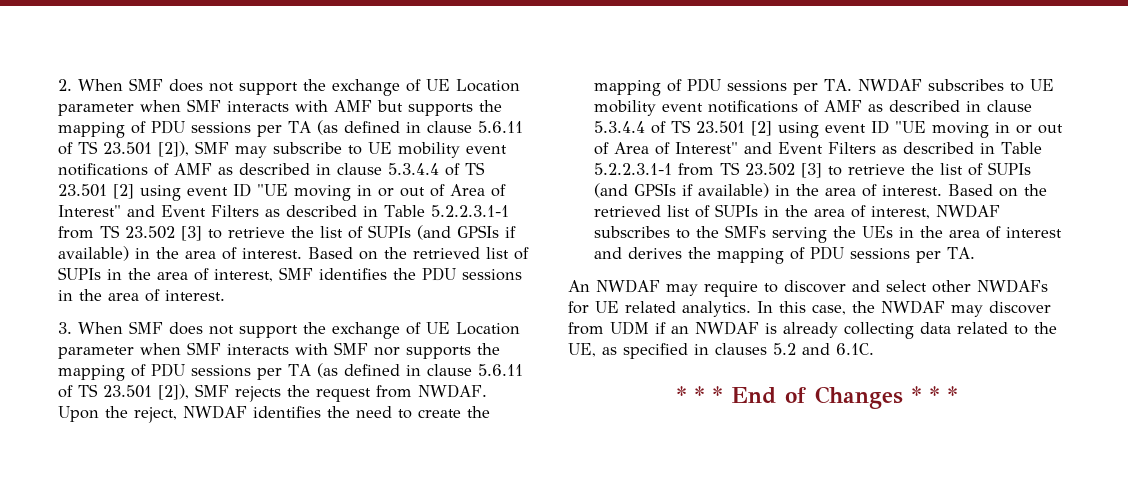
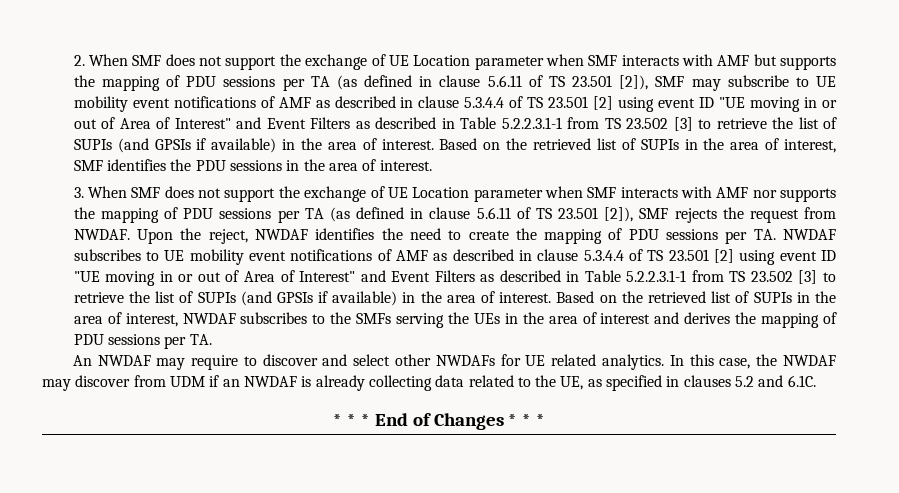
- 3. When SMF does not support the exchange of UE Location parameter when SMF interacts with SMF nor supports the mapping of PDU sessions per TA (as defined in clause 5.6.11 of TS 23.501 [2]), SMF rejects the request from NWDAF.
+ 3. When SMF does not support the exchange of UE Location parameter when SMF interacts with AMF nor supports the mapping of PDU sessions per TA (as defined in clause 5.6.11 of TS 23.501 [2]), SMF rejects the request from NWDAF.

